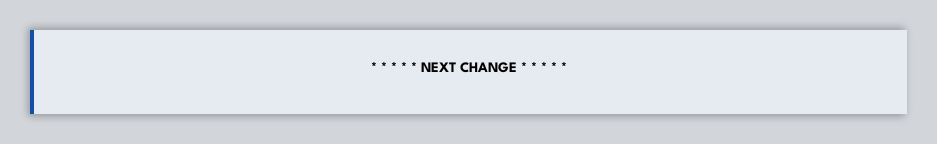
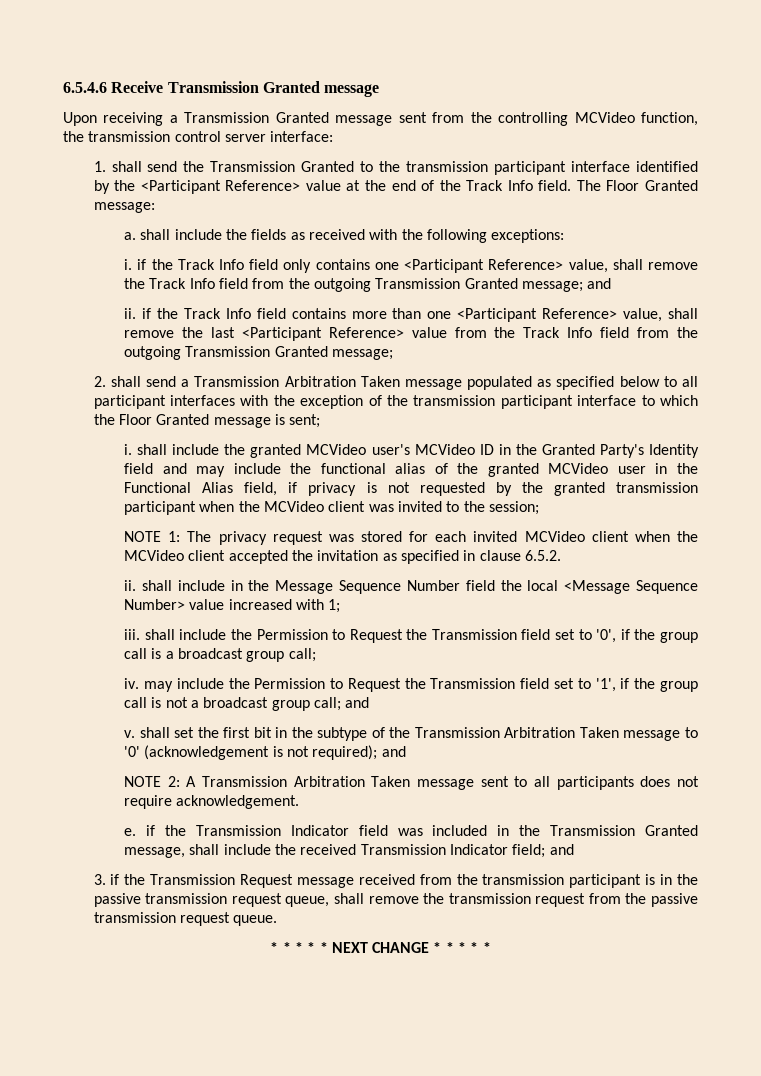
+ 6.5.4.6 Receive Transmission Granted message
+ Upon receiving a Transmission Granted message sent from the controlling MCVideo function, the transmission control server interface:
+ 1. shall send the Transmission Granted to the transmission participant interface identified by the <Participant Reference> value at the end of the Track Info field. The Floor Granted message:
+ a. shall include the fields as received with the following exceptions:
+ i. if the Track Info field only contains one <Participant Reference> value, shall remove the Track Info field from the outgoing Transmission Granted message; and
+ ii. if the Track Info field contains more than one <Participant Reference> value, shall remove the last <Participant Reference> value from the Track Info field from the outgoing Transmission Granted message;
+ 2. shall send a Transmission Arbitration Taken message populated as specified below to all participant interfaces with the exception of the transmission participant interface to which the Floor Granted message is sent;
+ i. shall include the granted MCVideo user's MCVideo ID in the Granted Party's Identity field and may include the functional alias of the granted MCVideo user in the Functional Alias field, if privacy is not requested by the granted transmission participant when the MCVideo client was invited to the session;
+ NOTE 1: The privacy request was stored for each invited MCVideo client when the MCVideo client accepted the invitation as specified in clause 6.5.2.
+ ii. shall include in the Message Sequence Number field the local <Message Sequence Number> value increased with 1;
+ iii. shall include the Permission to Request the Transmission field set to '0', if the group call is a broadcast group call;
+ iv. may include the Permission to Request the Transmission field set to '1', if the group call is not a broadcast group call; and
+ v. shall set the first bit in the subtype of the Transmission Arbitration Taken message to '0' (acknowledgement is not required); and
+ NOTE 2: A Transmission Arbitration Taken message sent to all participants does not require acknowledgement.
+ e. if the Transmission Indicator field was included in the Transmission Granted message, shall include the received Transmission Indicator field; and
+ 3. if the Transmission Request message received from the transmission participant is in the passive transmission request queue, shall remove the transmission request from the passive transmission request queue.

